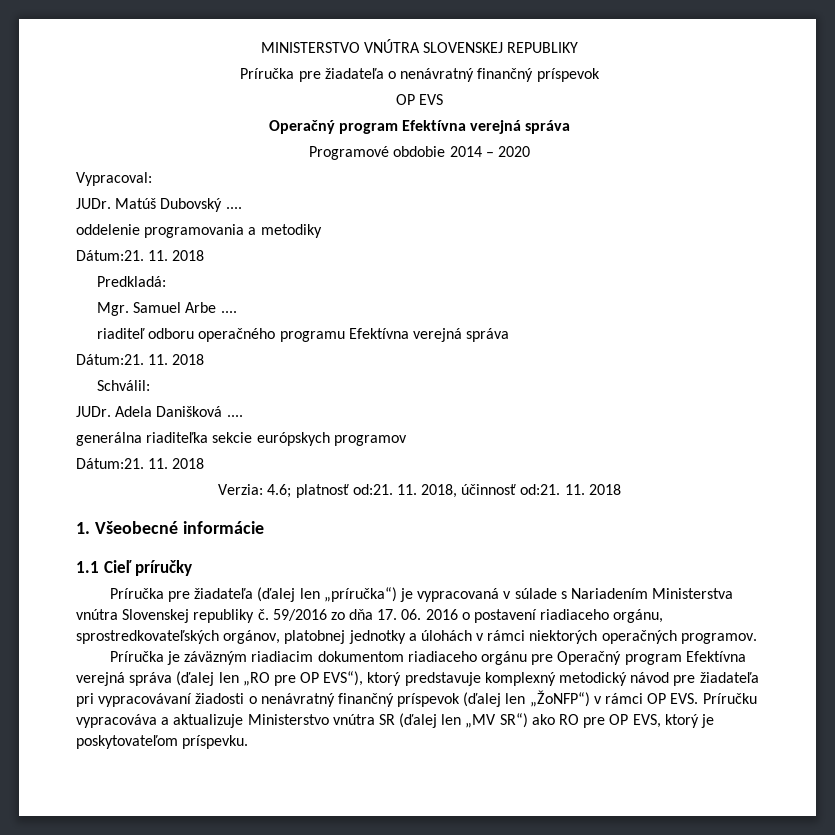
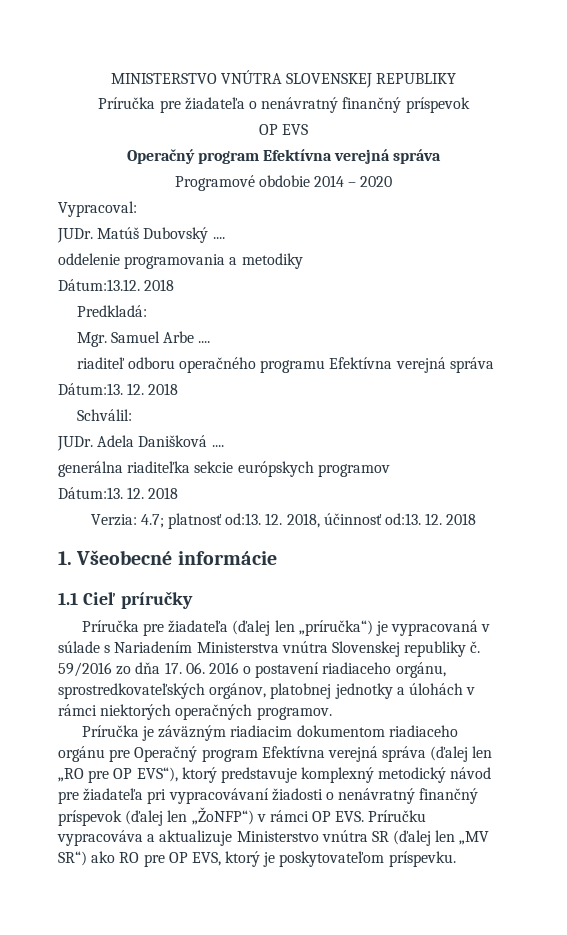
  oddelenie programovania a metodiky
- Dátum:21. 11. 2018
+ Dátum:13.12. 2018
  riaditeľ odboru operačného programu Efektívna verejná správa
- Dátum:21. 11. 2018
+ Dátum:13. 12. 2018
  generálna riaditeľka sekcie európskych programov
- Dátum:21. 11. 2018
+ Dátum:13. 12. 2018
- Verzia: 4.6; platnosť od:21. 11. 2018, účinnosť od:21. 11. 2018
+ Verzia: 4.7; platnosť od:13. 12. 2018, účinnosť od:13. 12. 2018

